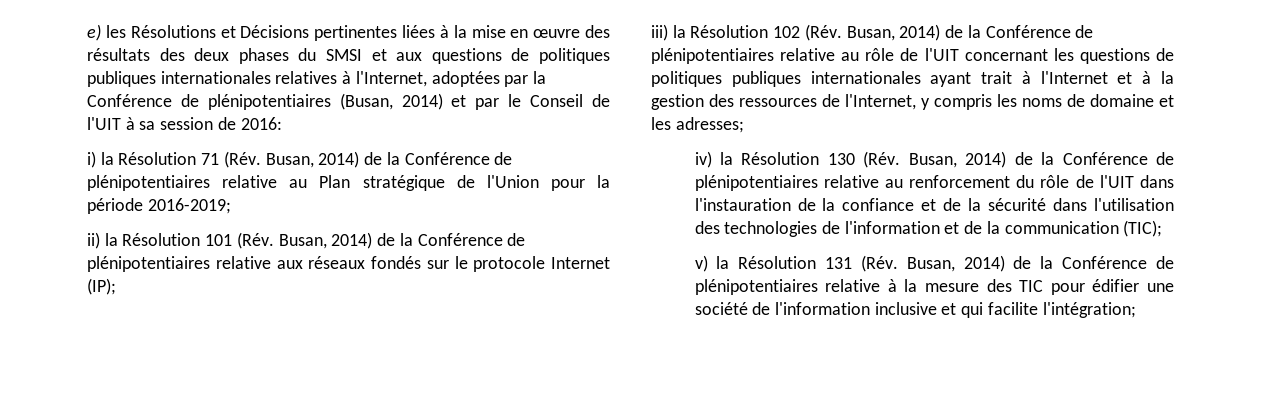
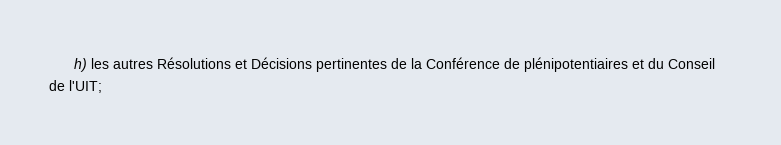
- e) les Résolutions et Décisions pertinentes liées à la mise en œuvre des résultats des deux phases du SMSI et aux questions de politiques publiques internationales relatives à l'Internet, adoptées par la Conférence de plénipotentiaires (Busan, 2014) et par le Conseil de l'UIT à sa session de 2016:
- i) la Résolution 71 (Rév. Busan, 2014) de la Conférence de plénipotentiaires relative au Plan stratégique de l'Union pour la période 2016-2019;
- ii) la Résolution 101 (Rév. Busan, 2014) de la Conférence de plénipotentiaires relative aux réseaux fondés sur le protocole Internet (IP);
- iii) la Résolution 102 (Rév. Busan, 2014) de la Conférence de plénipotentiaires relative au rôle de l'UIT concernant les questions de politiques publiques internationales ayant trait à l'Internet et à la gestion des ressources de l'Internet, y compris les noms de domaine et les adresses;
- iv) la Résolution 130 (Rév. Busan, 2014) de la Conférence de plénipotentiaires relative au renforcement du rôle de l'UIT dans l'instauration de la confiance et de la sécurité dans l'utilisation des technologies de l'information et de la communication (TIC);
- v) la Résolution 131 (Rév. Busan, 2014) de la Conférence de plénipotentiaires relative à la mesure des TIC pour édifier une société de l'information inclusive et qui facilite l'intégration;
+ h) les autres Résolutions et Décisions pertinentes de la Conférence de plénipotentiaires et du Conseil de l'UIT;

